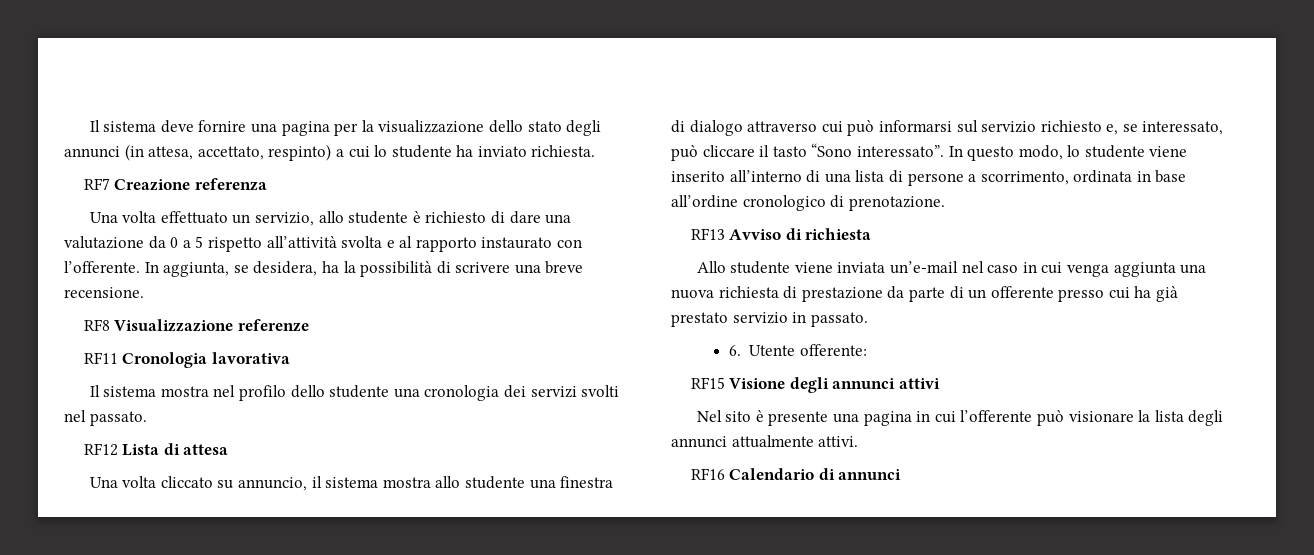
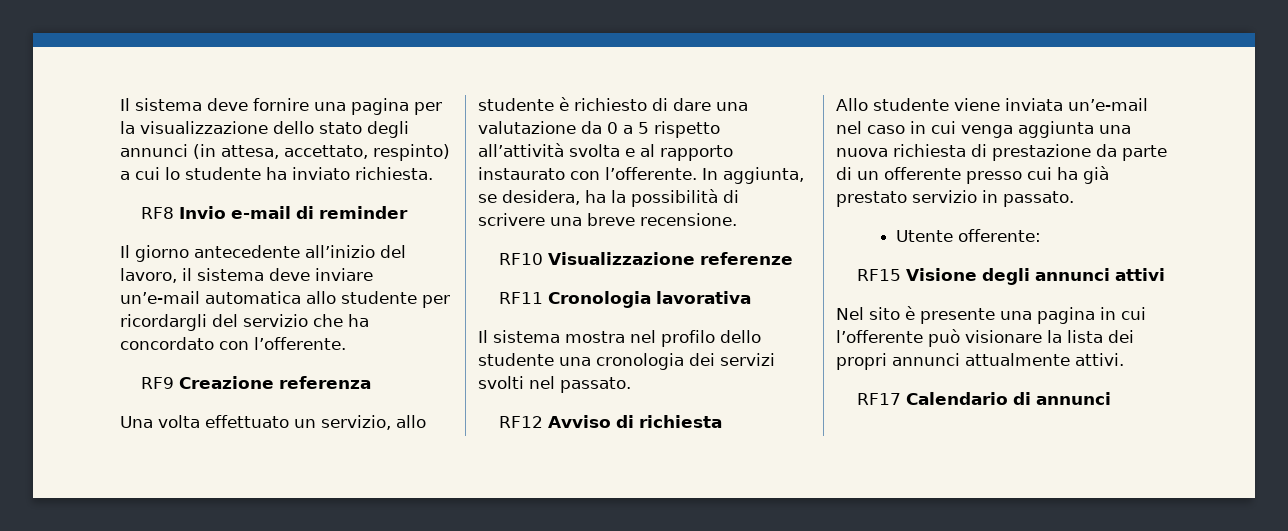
- RF7 Creazione referenza
+ RF8 Invio e-mail di reminder
+ Il giorno antecedente all’inizio del lavoro, il sistema deve inviare un’e-mail automatica allo studente per ricordargli del servizio che ha concordato con l’offerente.
+ RF9 Creazione referenza
- RF8 Visualizzazione referenze
+ RF10 Visualizzazione referenze
- RF12 Lista di attesa
- Una volta cliccato su annuncio, il sistema mostra allo studente una finestra di dialogo attraverso cui può informarsi sul servizio richiesto e, se interessato, può cliccare il tasto “Sono interessato”. In questo modo, lo studente viene inserito all’interno di una lista di persone a scorrimento, ordinata in base all’ordine cronologico di prenotazione.
- RF13 Avviso di richiesta
+ RF12 Avviso di richiesta
- 6. Utente offerente:
+ Utente offerente:
- Nel sito è presente una pagina in cui l’offerente può visionare la lista degli annunci attualmente attivi.
+ Nel sito è presente una pagina in cui l’offerente può visionare la lista dei propri annunci attualmente attivi.
- RF16 Calendario di annunci
+ RF17 Calendario di annunci

